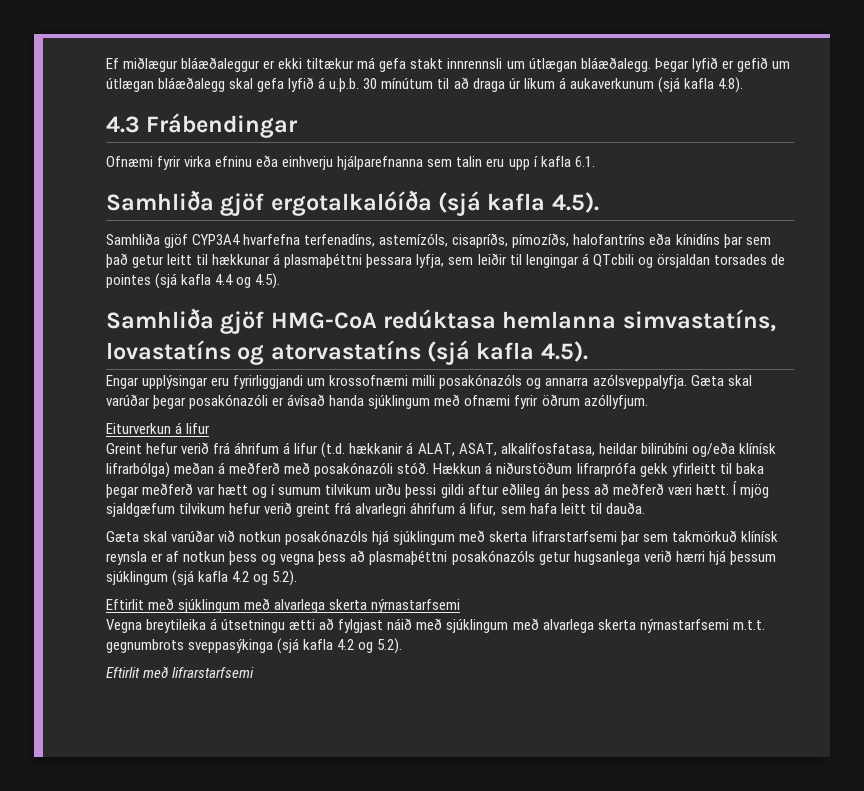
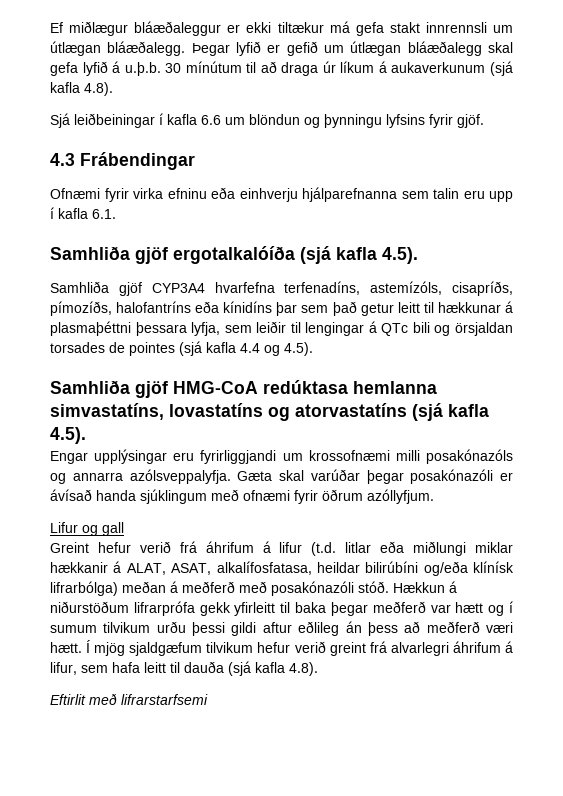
+ Sjá leiðbeiningar í kafla 6.6 um blöndun og þynningu lyfsins fyrir gjöf.
- Samhliða gjöf CYP3A4 hvarfefna terfenadíns, astemízóls, cisapríðs, pímozíðs, halofantríns eða kínidíns þar sem það getur leitt til hækkunar á plasmaþéttni þessara lyfja, sem leiðir til lengingar á QTcbili og örsjaldan torsades de pointes (sjá kafla 4.4 og 4.5).
+ Samhliða gjöf CYP3A4 hvarfefna terfenadíns, astemízóls, cisapríðs, pímozíðs, halofantríns eða kínidíns þar sem það getur leitt til hækkunar á plasmaþéttni þessara lyfja, sem leiðir til lengingar á QTc bili og örsjaldan torsades de pointes (sjá kafla 4.4 og 4.5).
- Eiturverkun á lifur
+ Lifur og gall
- Greint hefur verið frá áhrifum á lifur (t.d. hækkanir á ALAT, ASAT, alkalífosfatasa, heildar bilirúbíni og/eða klínísk lifrarbólga) meðan á meðferð með posakónazóli stóð.
+ Greint hefur verið frá áhrifum á lifur (t.d. litlar eða miðlungi miklar hækkanir á ALAT, ASAT, alkalífosfatasa, heildar bilirúbíni og/eða klínísk lifrarbólga) meðan á meðferð með posakónazóli stóð.
- Í mjög sjaldgæfum tilvikum hefur verið greint frá alvarlegri áhrifum á lifur, sem hafa leitt til dauða.
- Gæta skal varúðar við notkun posakónazóls hjá sjúklingum með skerta lifrarstarfsemi þar sem takmörkuð klínísk reynsla er af notkun þess og vegna þess að plasmaþéttni posakónazóls getur hugsanlega verið hærri hjá þessum sjúklingum (sjá kafla 4.2 og 5.2).
- Eftirlit með sjúklingum með alvarlega skerta nýrnastarfsemi
- Vegna breytileika á útsetningu ætti að fylgjast náið með sjúklingum með alvarlega skerta nýrnastarfsemi m.t.t. gegnumbrots sveppasýkinga (sjá kafla 4.2 og 5.2).
+ Í mjög sjaldgæfum tilvikum hefur verið greint frá alvarlegri áhrifum á lifur, sem hafa leitt til dauða (sjá kafla 4.8).

